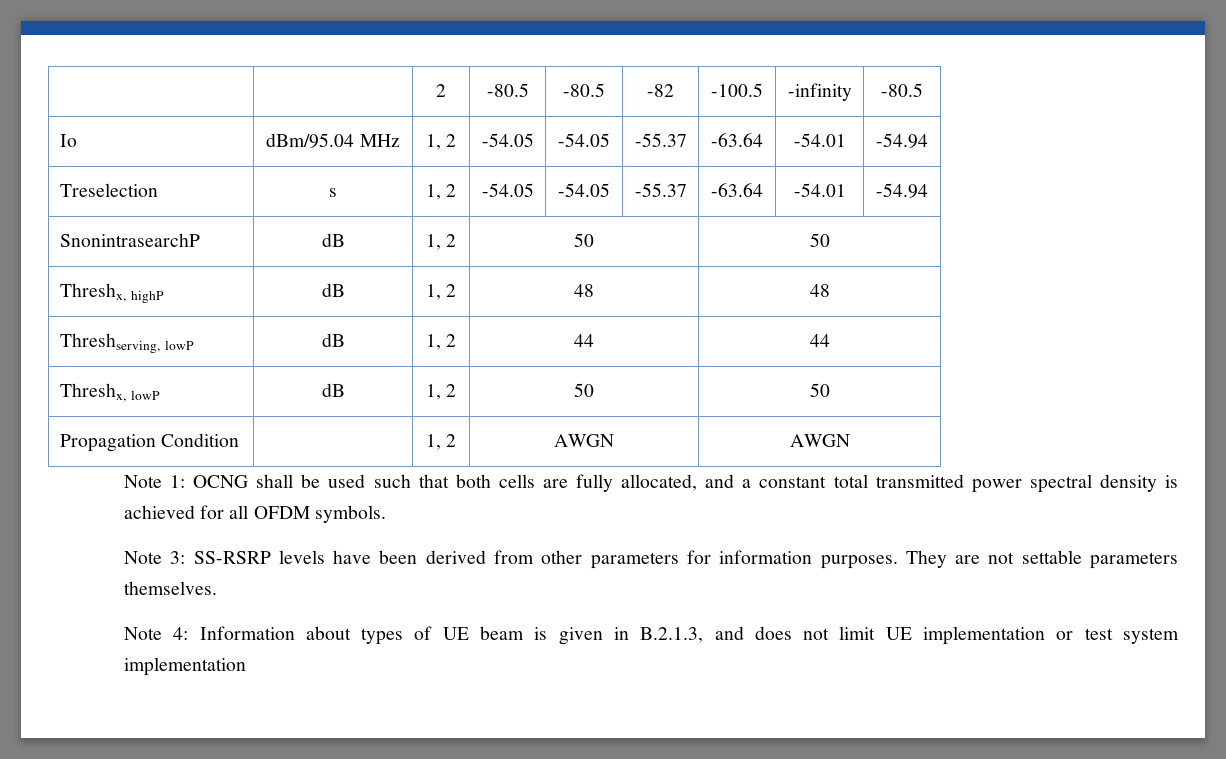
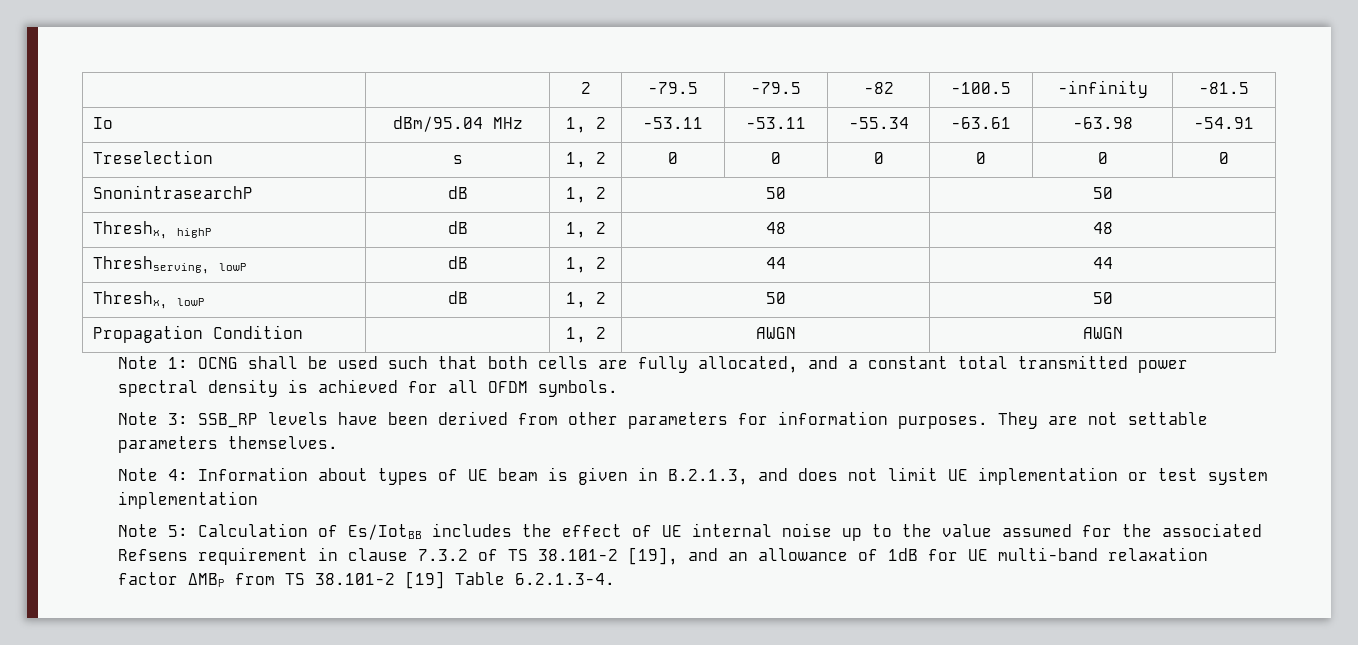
- | | 2 | -80.5 | -80.5 | -82 | -100.5 | -infinity | -80.5
+ | | 2 | -79.5 | -79.5 | -82 | -100.5 | -infinity | -81.5
- Io | dBm/95.04 MHz | 1, 2 | -54.05 | -54.05 | -55.37 | -63.64 | -54.01 | -54.94
- Treselection | s | 1, 2 | -54.05 | -54.05 | -55.37 | -63.64 | -54.01 | -54.94
+ Io | dBm/95.04 MHz | 1, 2 | -53.11 | -53.11 | -55.34 | -63.61 | -63.98 | -54.91
+ Treselection | s | 1, 2 | 0 | 0 | 0 | 0 | 0 | 0
- Note 3: SS-RSRP levels have been derived from other parameters for information purposes.
+ Note 3: SSB_RP levels have been derived from other parameters for information purposes.
+ Note 5: Calculation of Es/IotBB includes the effect of UE internal noise up to the value assumed for the associated Refsens requirement in clause 7.3.2 of TS 38.101-2 [19], and an allowance of 1dB for UE multi-band relaxation factor ΔMBP from TS 38.101-2 [19] Table 6.2.1.3-4.

